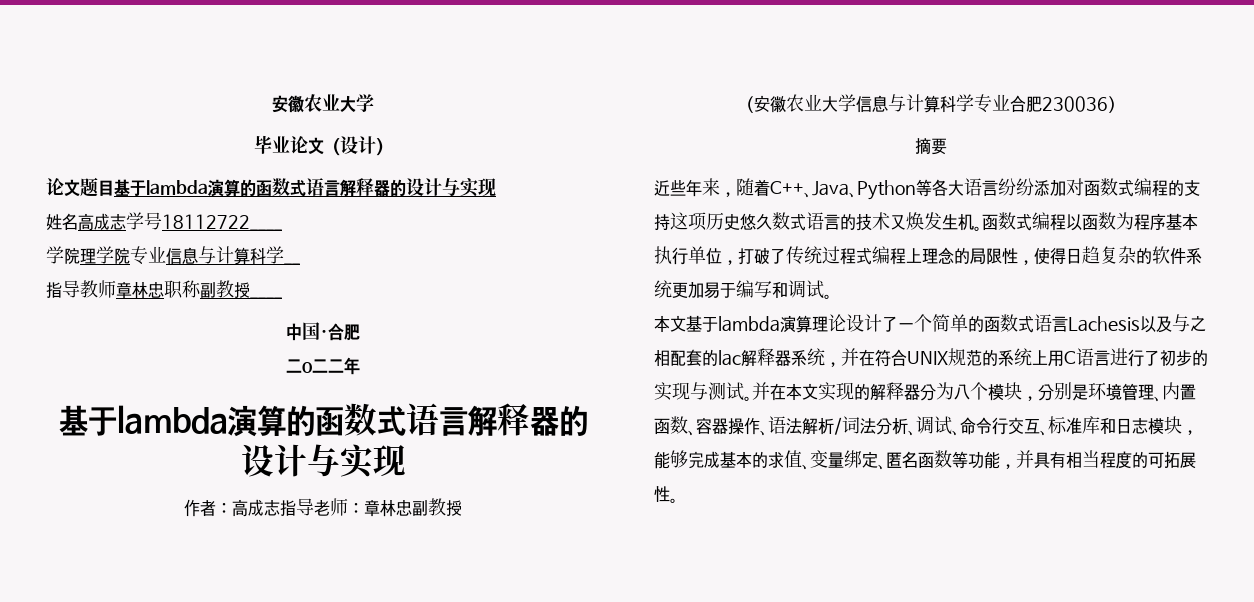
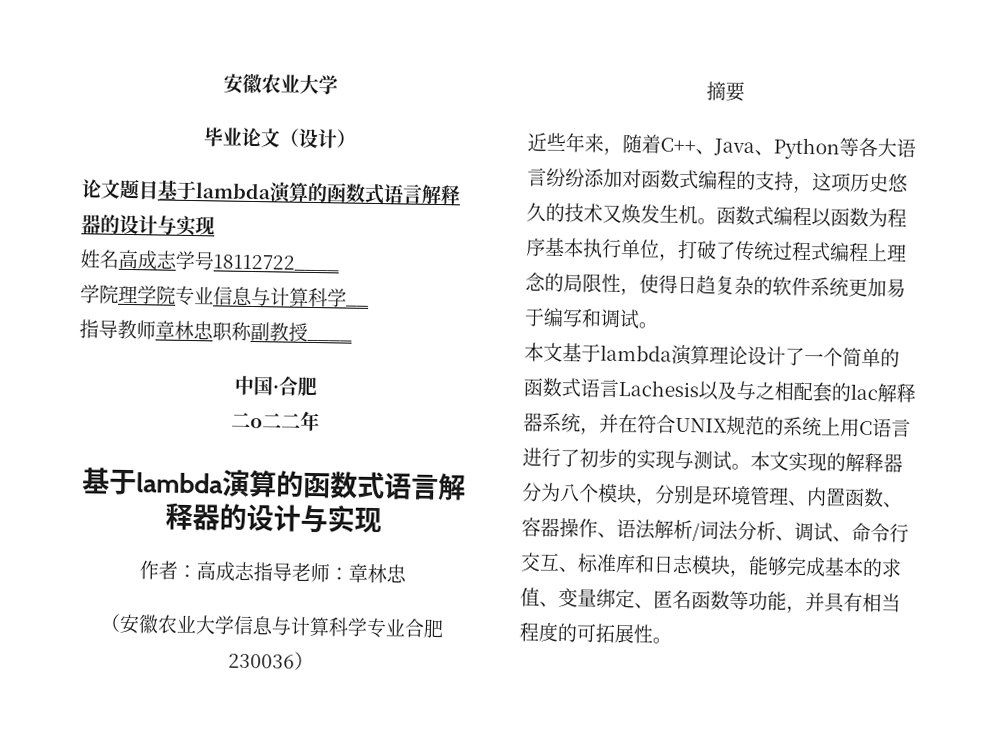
- 作者：高成志指导老师：章林忠副教授
+ 作者：高成志指导老师：章林忠
- 近些年来，随着C++、Java、Python等各大语言纷纷添加对函数式编程的支持这项历史悠久数式语言的技术又焕发生机。
+ 近些年来，随着C++、Java、Python等各大语言纷纷添加对函数式编程的支持，这项历史悠久的技术又焕发生机。
- 并在本文实现的解释器分为八个模块，分别是环境管理、内置函数、容器操作、语法解析/词法分析、调试、命令行交互、标准库和日志模块，能够完成基本的求值、变量绑定、匿名函数等功能，并具有相当程度的可拓展性。
+ 本文实现的解释器分为八个模块，分别是环境管理、内置函数、容器操作、语法解析/词法分析、调试、命令行交互、标准库和日志模块，能够完成基本的求值、变量绑定、匿名函数等功能，并具有相当程度的可拓展性。

